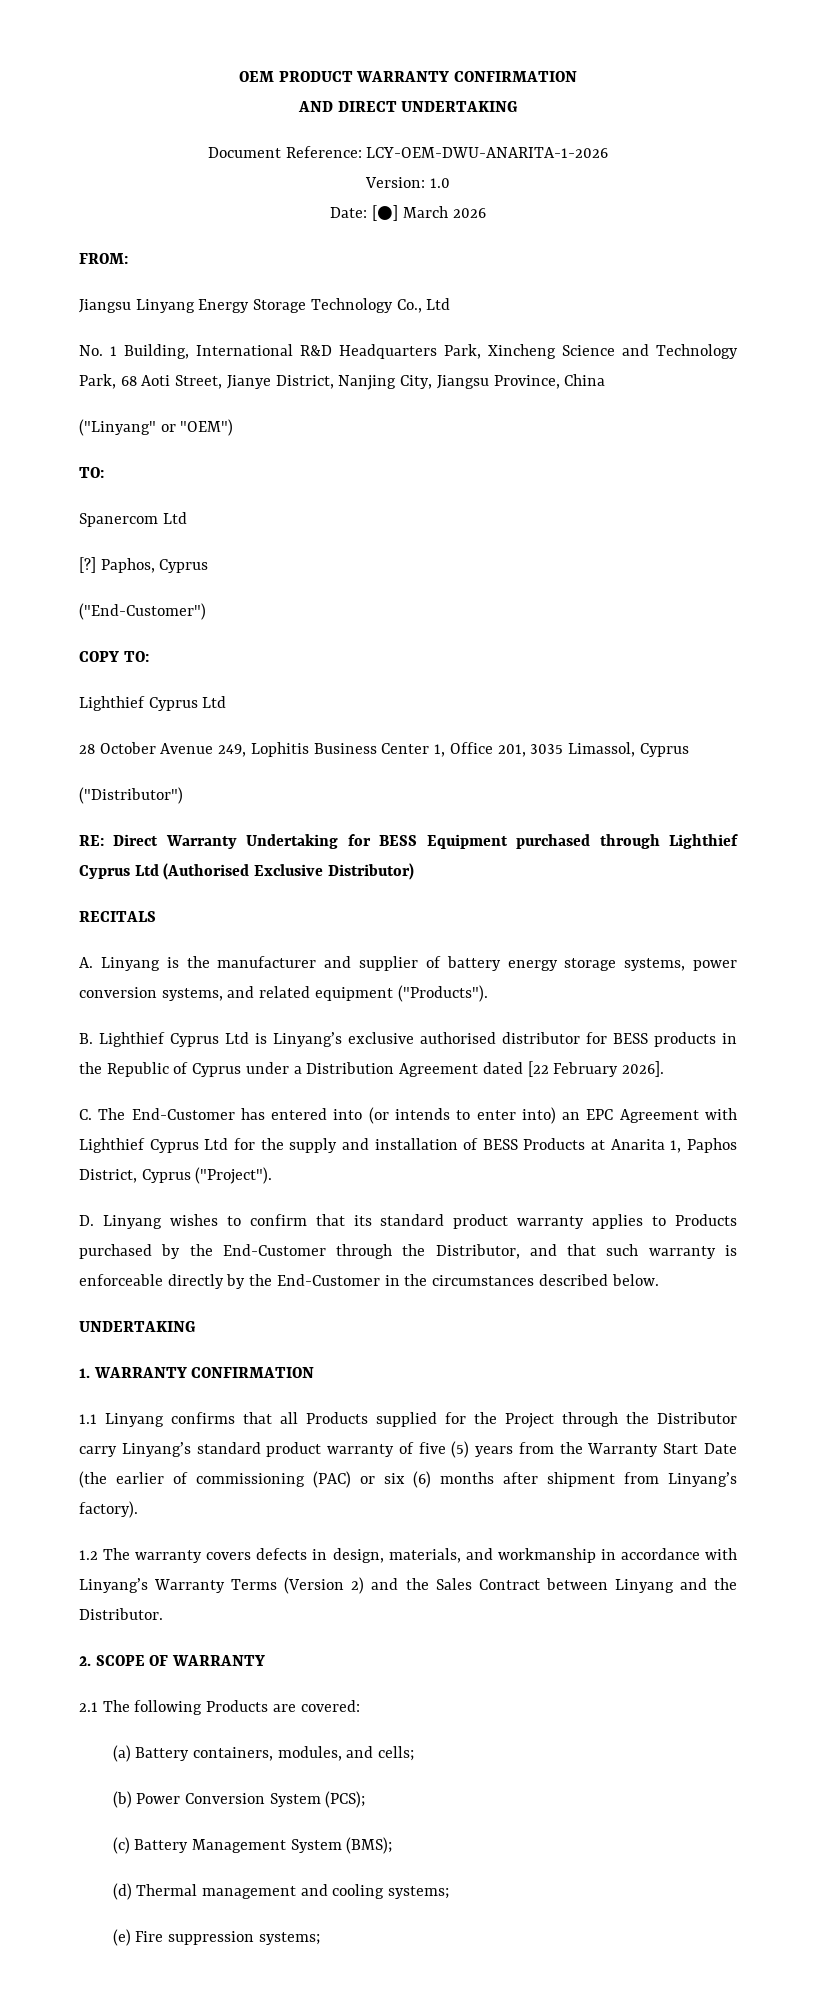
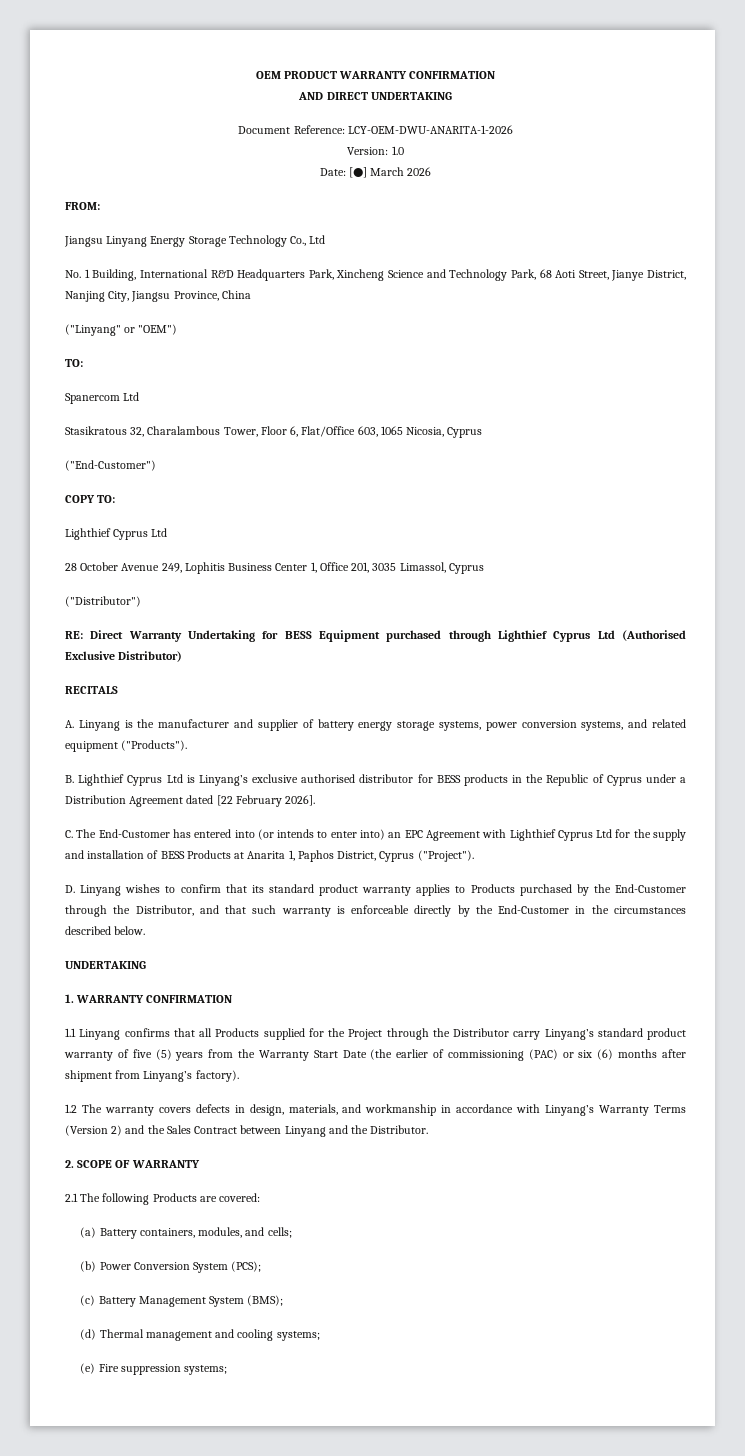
- [?] Paphos, Cyprus
+ Stasikratous 32, Charalambous Tower, Floor 6, Flat/Office 603, 1065 Nicosia, Cyprus

